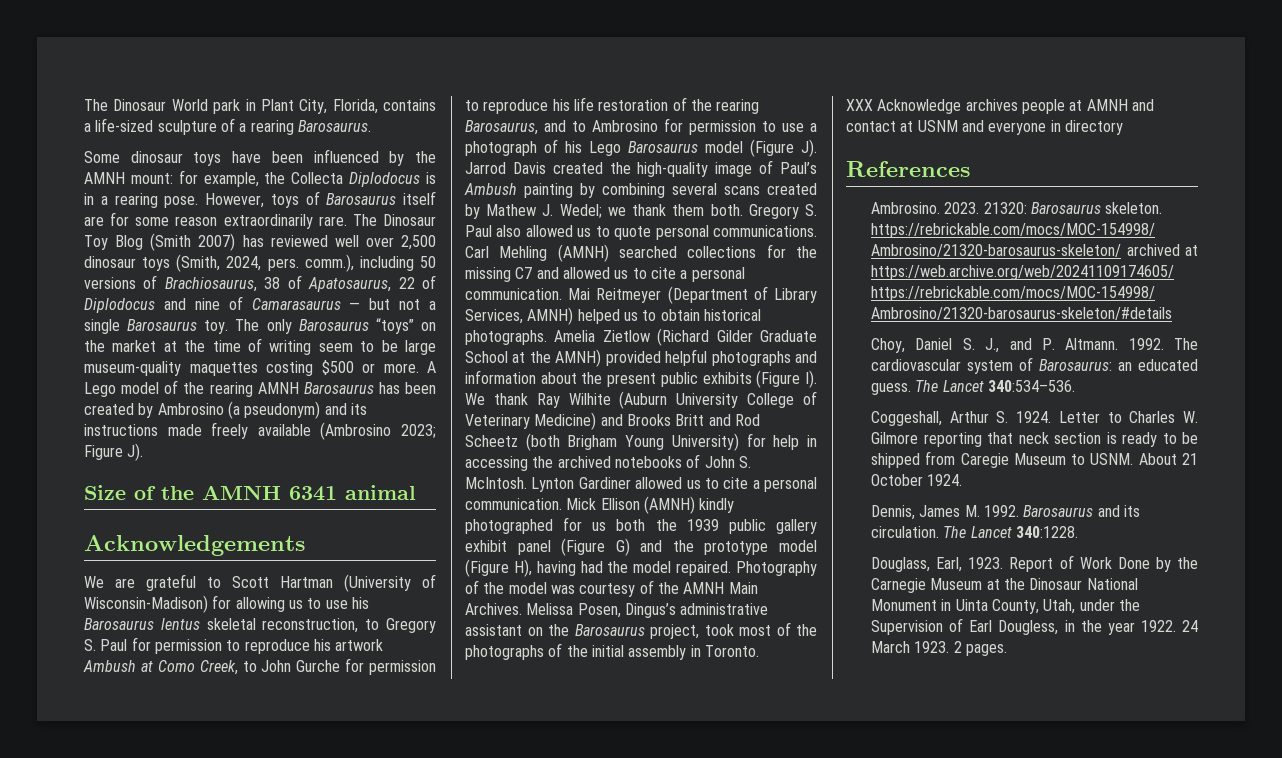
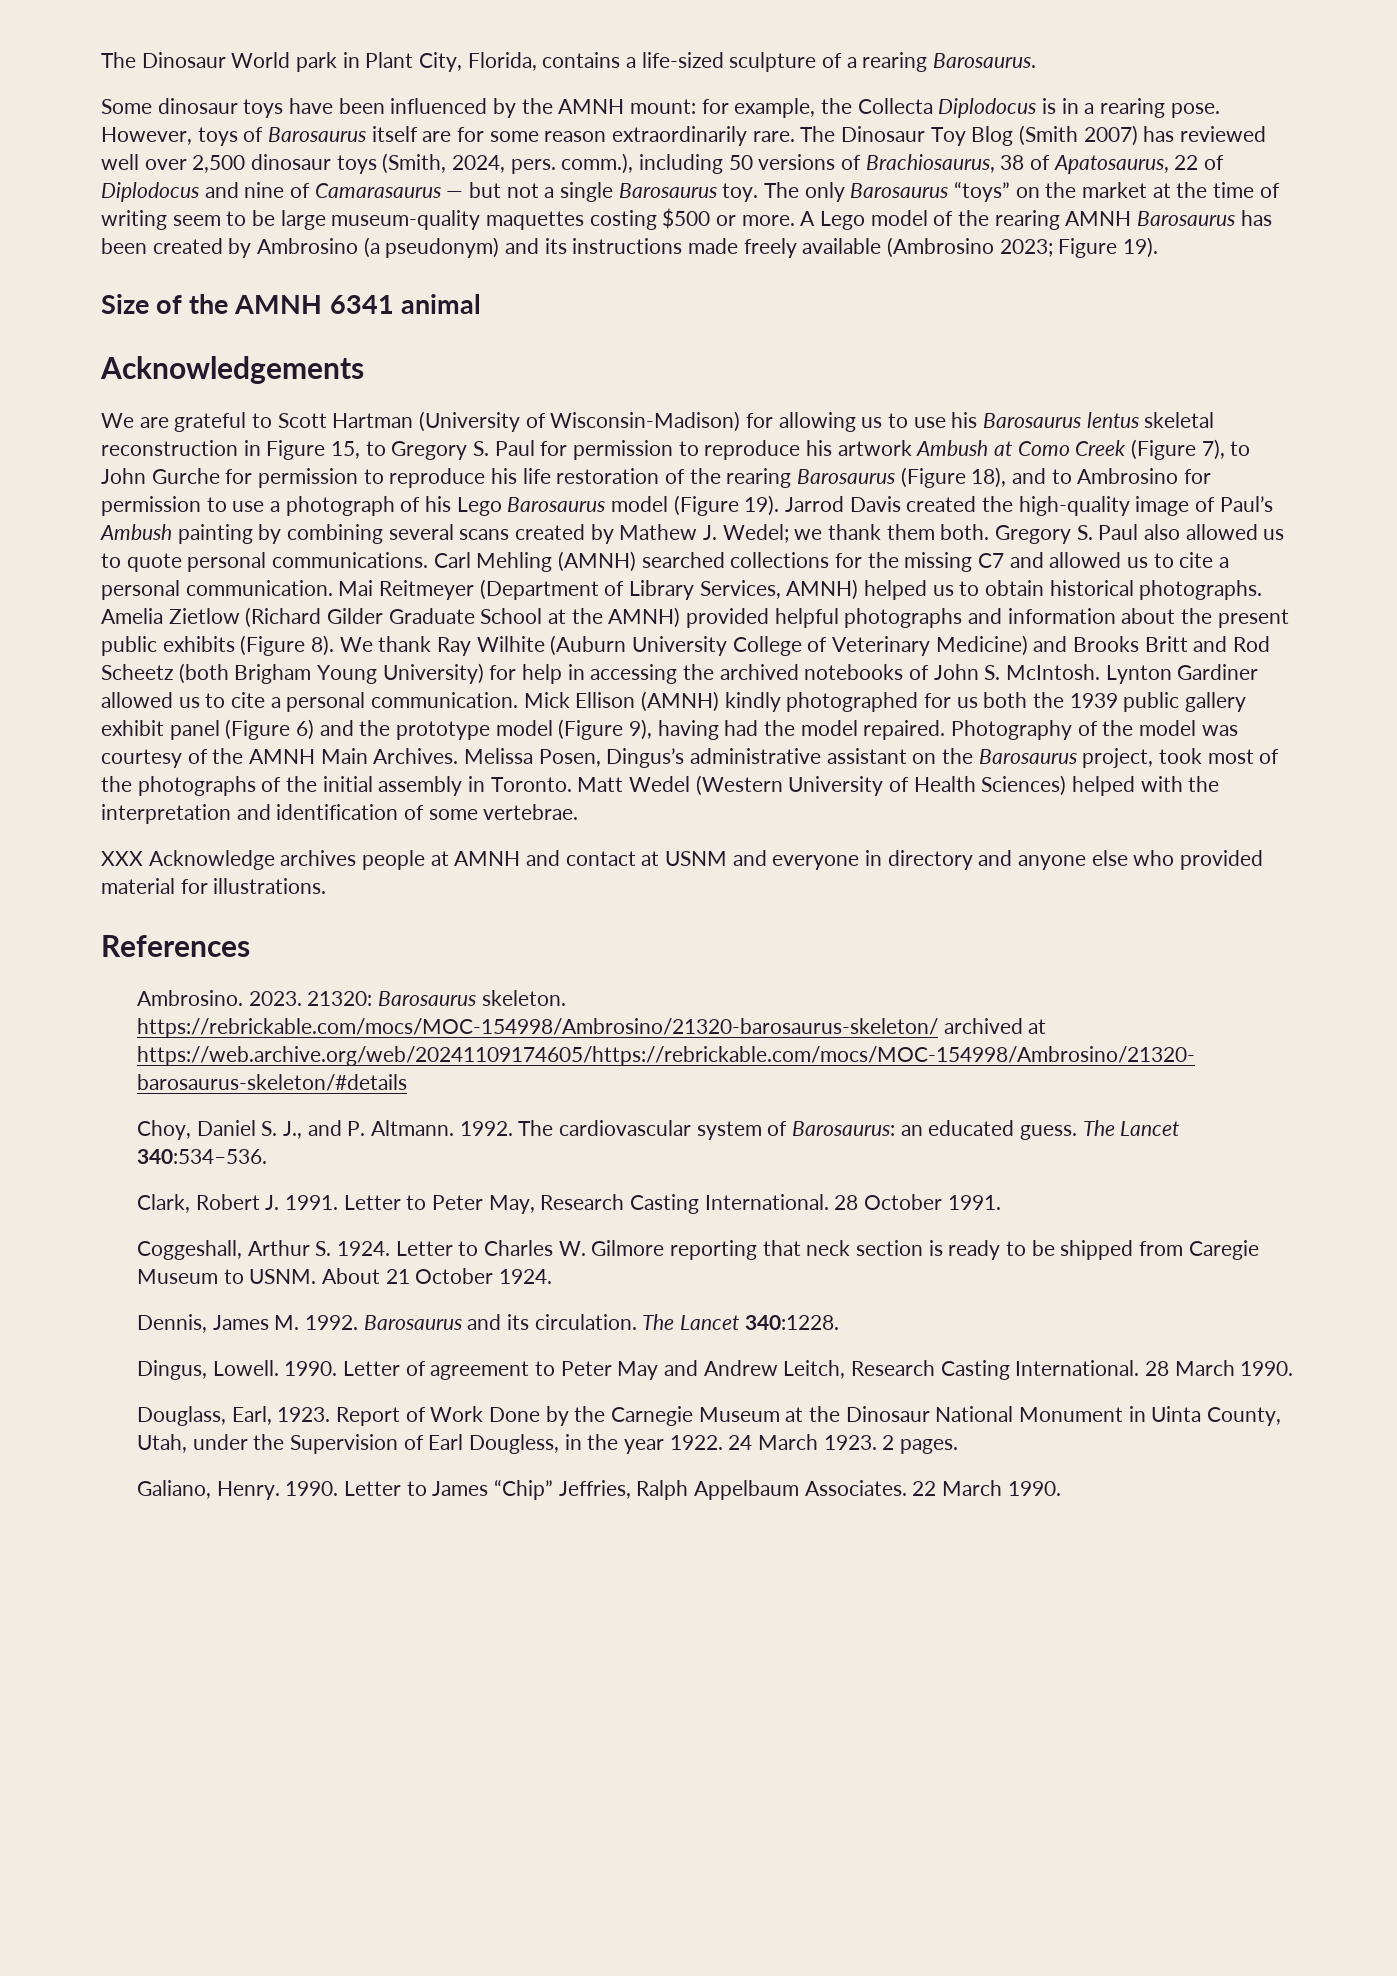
- A Lego model of the rearing AMNH Barosaurus has been created by Ambrosino (a pseudonym) and its instructions made freely available (Ambrosino 2023; Figure J).
+ A Lego model of the rearing AMNH Barosaurus has been created by Ambrosino (a pseudonym) and its instructions made freely available (Ambrosino 2023; Figure 19).
- We are grateful to Scott Hartman (University of Wisconsin-Madison) for allowing us to use his Barosaurus lentus skeletal reconstruction, to Gregory S. Paul for permission to reproduce his artwork Ambush at Como Creek, to John Gurche for permission to reproduce his life restoration of the rearing Barosaurus, and to Ambrosino for permission to use a photograph of his Lego Barosaurus model (Figure J). Jarrod Davis created the high-quality image of Paul’s Ambush painting by combining several scans created by Mathew J. Wedel;
+ We are grateful to Scott Hartman (University of Wisconsin-Madison) for allowing us to use his Barosaurus lentus skeletal reconstruction in Figure 15, to Gregory S. Paul for permission to reproduce his artwork Ambush at Como Creek (Figure 7), to John Gurche for permission to reproduce his life restoration of the rearing Barosaurus (Figure 18), and to Ambrosino for permission to use a photograph of his Lego Barosaurus model (Figure 19). Jarrod Davis created the high-quality image of Paul’s Ambush painting by combining several scans created by Mathew J. Wedel;
- Amelia Zietlow (Richard Gilder Graduate School at the AMNH) provided helpful photographs and information about the present public exhibits (Figure I). We thank Ray Wilhite (Auburn University College of Veterinary Medicine) and Brooks Britt and Rod Scheetz (both Brigham Young University) for help in accessing the archived notebooks of John S. McIntosh.
+ Amelia Zietlow (Richard Gilder Graduate School at the AMNH) provided helpful photographs and information about the present public exhibits (Figure 8). We thank Ray Wilhite (Auburn University College of Veterinary Medicine) and Brooks Britt and Rod Scheetz (both Brigham Young University) for help in accessing the archived notebooks of John S. McIntosh.
- Mick Ellison (AMNH) kindly photographed for us both the 1939 public gallery exhibit panel (Figure G) and the prototype model (Figure H), having had the model repaired.
+ Mick Ellison (AMNH) kindly photographed for us both the 1939 public gallery exhibit panel (Figure 6) and the prototype model (Figure 9), having had the model repaired.
+ Matt Wedel (Western University of Health Sciences) helped with the interpretation and identification of some vertebrae.
- XXX Acknowledge archives people at AMNH and contact at USNM and everyone in directory
+ XXX Acknowledge archives people at AMNH and contact at USNM and everyone in directory and anyone else who provided material for illustrations.
+ Clark, Robert J. 1991. Letter to Peter May, Research Casting International. 28 October 1991.
+ Dingus, Lowell. 1990. Letter of agreement to Peter May and Andrew Leitch, Research Casting International. 28 March 1990.
+ Galiano, Henry. 1990. Letter to James “Chip” Jeffries, Ralph Appelbaum Associates. 22 March 1990.

